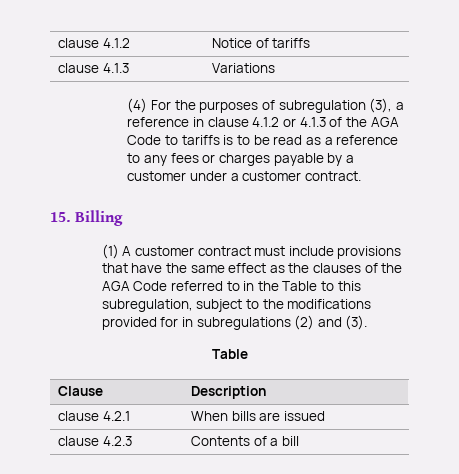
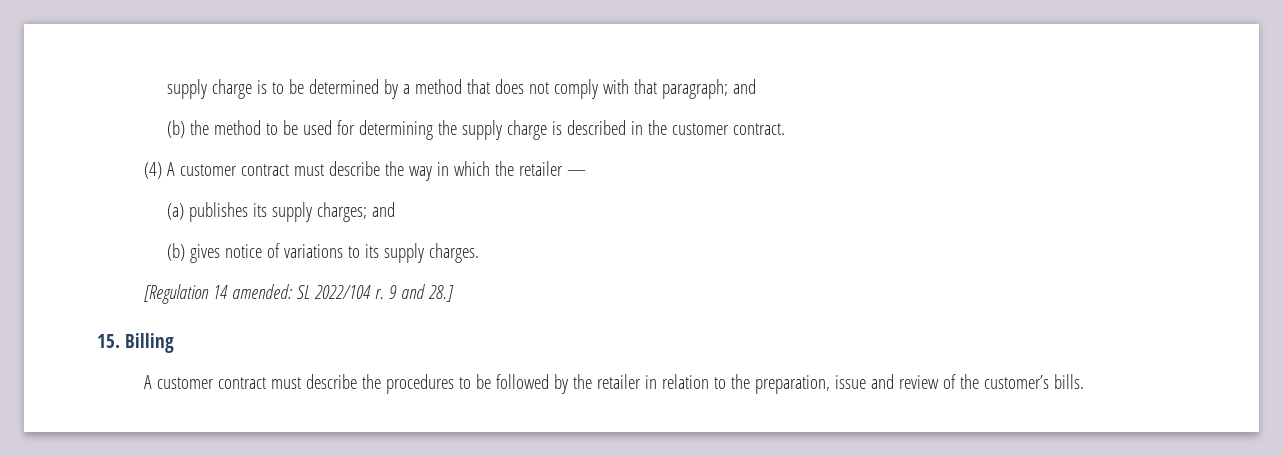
- clause 4.1.2 | Notice of tariffs
- clause 4.1.3 | Variations
- (4) For the purposes of subregulation (3), a reference in clause 4.1.2 or 4.1.3 of the AGA Code to tariffs is to be read as a reference to any fees or charges payable by a customer under a customer contract.
+ supply charge is to be determined by a method that does not comply with that paragraph; and
+ (b) the method to be used for determining the supply charge is described in the customer contract.
+ (4) A customer contract must describe the way in which the retailer —
+ (a) publishes its supply charges; and
+ (b) gives notice of variations to its supply charges.
+ [Regulation 14 amended: SL 2022/104 r. 9 and 28.]
- (1) A customer contract must include provisions that have the same effect as the clauses of the AGA Code referred to in the Table to this subregulation, subject to the modifications provided for in subregulations (2) and (3).
- Table
- Clause | Description
- clause 4.2.1 | When bills are issued
- clause 4.2.3 | Contents of a bill
+ A customer contract must describe the procedures to be followed by the retailer in relation to the preparation, issue and review of the customer’s bills.

